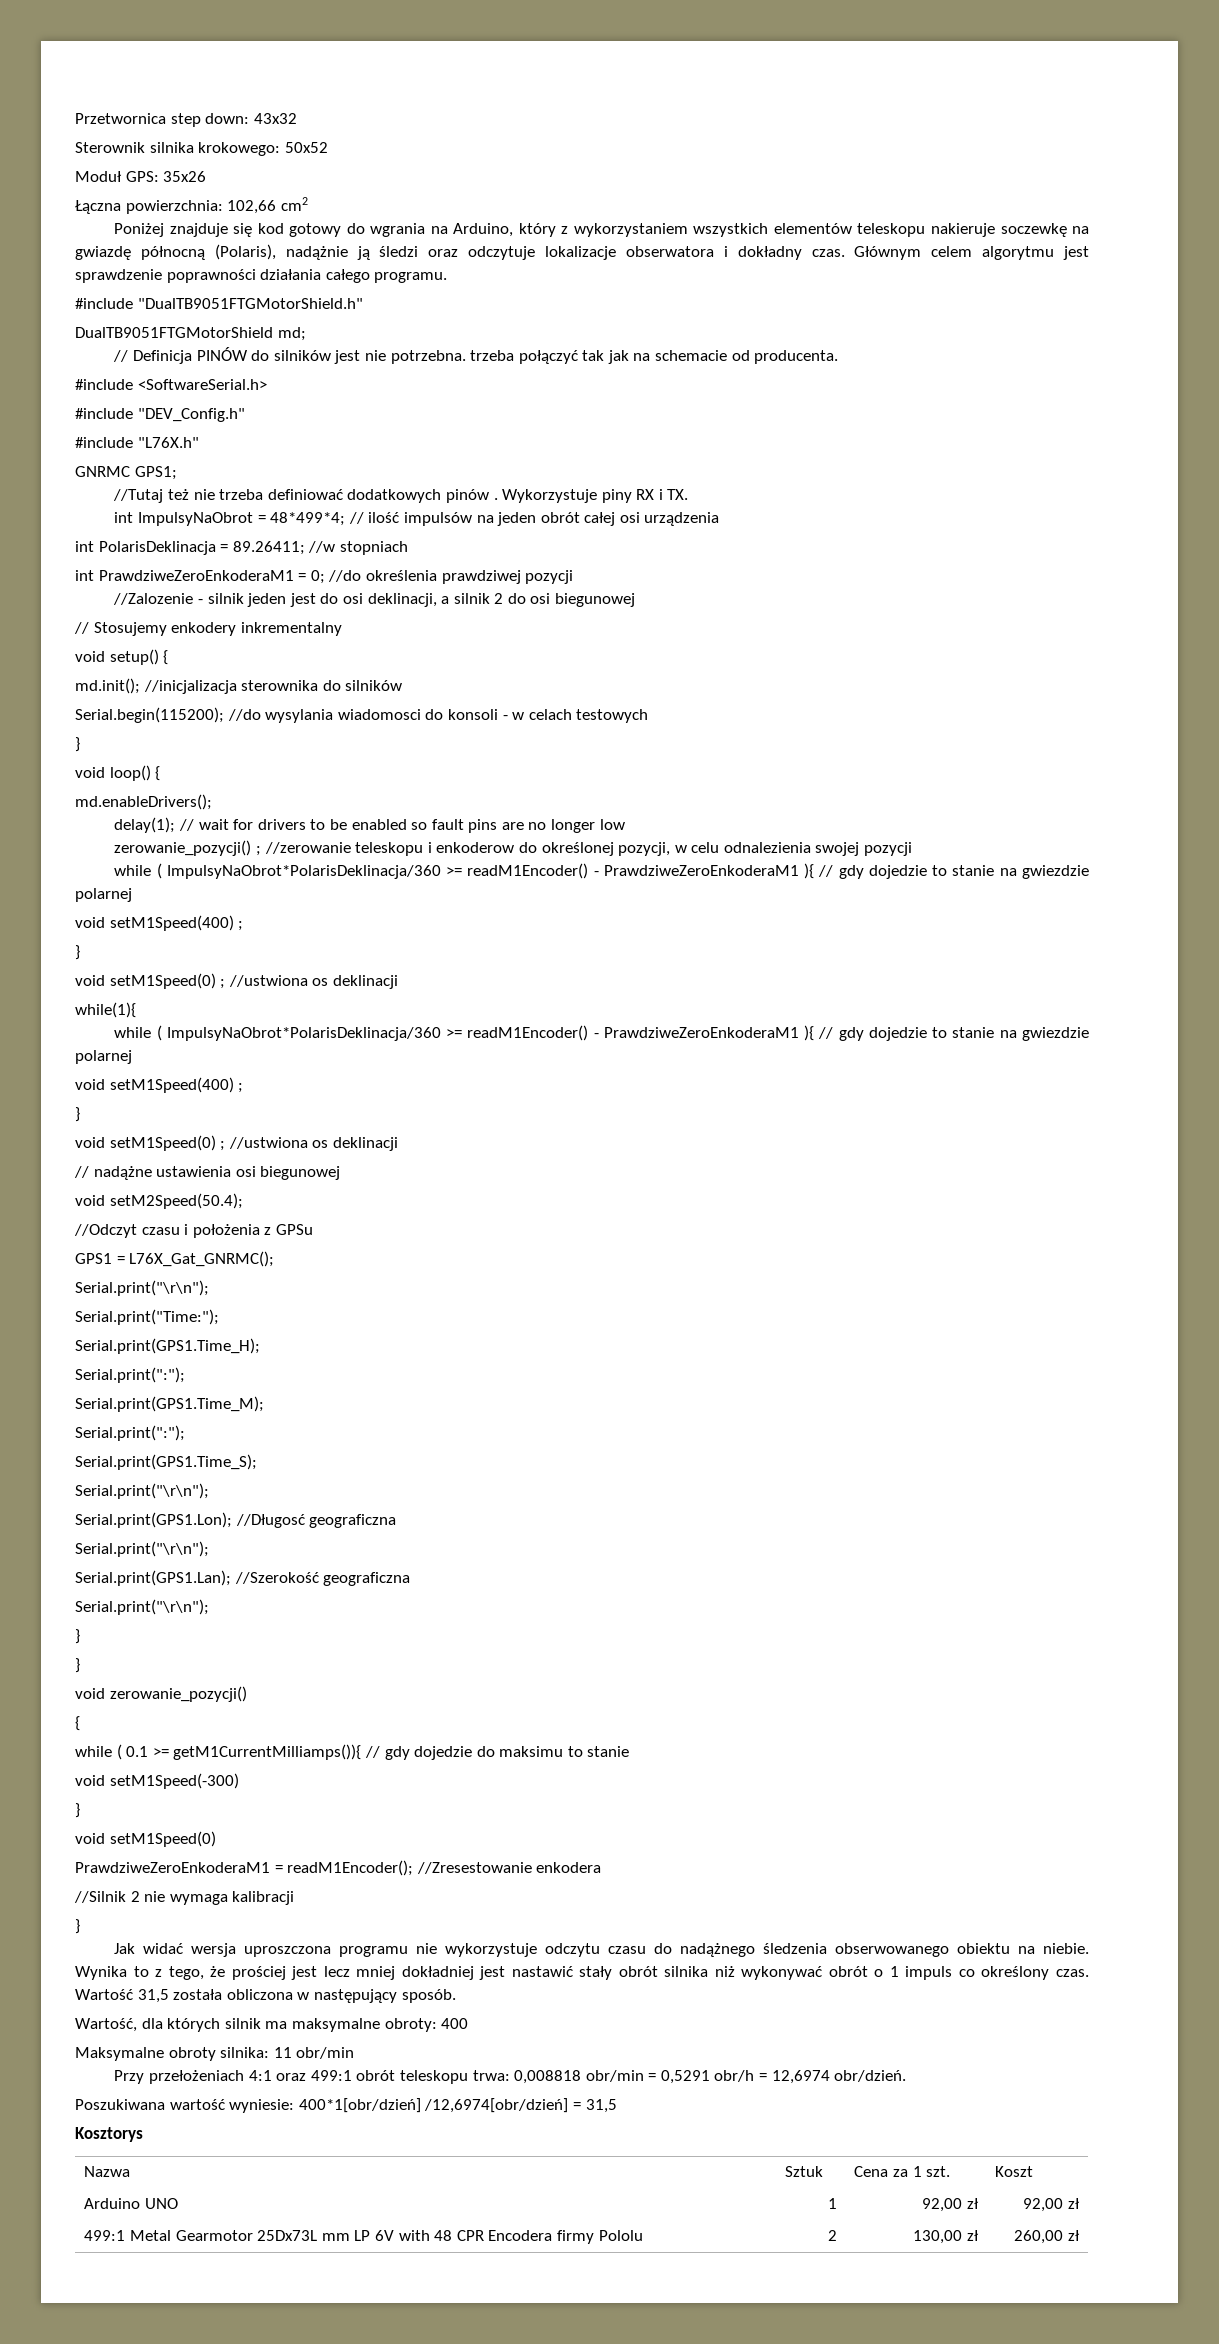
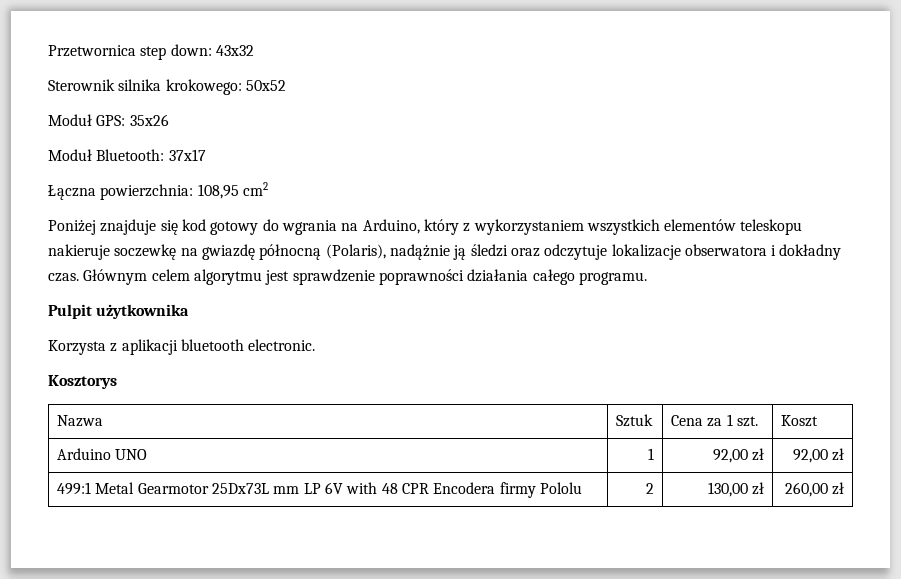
+ Moduł Bluetooth: 37x17
- Łączna powierzchnia: 102,66 cm2
+ Łączna powierzchnia: 108,95 cm2
- #include "DualTB9051FTGMotorShield.h"
- DualTB9051FTGMotorShield md;
- // Definicja PINÓW do silników jest nie potrzebna. trzeba połączyć tak jak na schemacie od producenta.
- #include <SoftwareSerial.h>
- #include "DEV_Config.h"
- #include "L76X.h"
- GNRMC GPS1;
- //Tutaj też nie trzeba definiować dodatkowych pinów . Wykorzystuje piny RX i TX.
- int ImpulsyNaObrot = 48*499*4; // ilość impulsów na jeden obrót całej osi urządzenia
- int PolarisDeklinacja = 89.26411; //w stopniach
- int PrawdziweZeroEnkoderaM1 = 0; //do określenia prawdziwej pozycji
- //Zalozenie - silnik jeden jest do osi deklinacji, a silnik 2 do osi biegunowej
- // Stosujemy enkodery inkrementalny
- void setup() {
- md.init(); //inicjalizacja sterownika do silników
- Serial.begin(115200); //do wysylania wiadomosci do konsoli - w celach testowych
- }
- void loop() {
- md.enableDrivers();
- delay(1); // wait for drivers to be enabled so fault pins are no longer low
- zerowanie_pozycji() ; //zerowanie teleskopu i enkoderow do określonej pozycji, w celu odnalezienia swojej pozycji
- while ( ImpulsyNaObrot*PolarisDeklinacja/360 >= readM1Encoder() - PrawdziweZeroEnkoderaM1 ){ // gdy dojedzie to stanie na gwiezdzie polarnej
- void setM1Speed(400) ;
- }
- void setM1Speed(0) ; //ustwiona os deklinacji
- while(1){
- while ( ImpulsyNaObrot*PolarisDeklinacja/360 >= readM1Encoder() - PrawdziweZeroEnkoderaM1 ){ // gdy dojedzie to stanie na gwiezdzie polarnej
- void setM1Speed(400) ;
- }
- void setM1Speed(0) ; //ustwiona os deklinacji
- // nadążne ustawienia osi biegunowej
- void setM2Speed(50.4);
- //Odczyt czasu i położenia z GPSu
- GPS1 = L76X_Gat_GNRMC();
- Serial.print("\r\n");
- Serial.print("Time:");
- Serial.print(GPS1.Time_H);
- Serial.print(":");
- Serial.print(GPS1.Time_M);
- Serial.print(":");
- Serial.print(GPS1.Time_S);
- Serial.print("\r\n");
- Serial.print(GPS1.Lon); //Długosć geograficzna
- Serial.print("\r\n");
- Serial.print(GPS1.Lan); //Szerokość geograficzna
- Serial.print("\r\n");
- }
- }
- void zerowanie_pozycji()
- {
- while ( 0.1 >= getM1CurrentMilliamps()){ // gdy dojedzie do maksimu to stanie
- void setM1Speed(-300)
- }
- void setM1Speed(0)
- PrawdziweZeroEnkoderaM1 = readM1Encoder(); //Zresestowanie enkodera
- //Silnik 2 nie wymaga kalibracji
- }
- Jak widać wersja uproszczona programu nie wykorzystuje odczytu czasu do nadążnego śledzenia obserwowanego obiektu na niebie. Wynika to z tego, że prościej jest lecz mniej dokładniej jest nastawić stały obrót silnika niż wykonywać obrót o 1 impuls co określony czas. Wartość 31,5 została obliczona w następujący sposób.
- Wartość, dla których silnik ma maksymalne obroty: 400
- Maksymalne obroty silnika: 11 obr/min
- Przy przełożeniach 4:1 oraz 499:1 obrót teleskopu trwa: 0,008818 obr/min = 0,5291 obr/h = 12,6974 obr/dzień.
- Poszukiwana wartość wyniesie: 400*1[obr/dzień] /12,6974[obr/dzień] = 31,5
+ Pulpit użytkownika
+ Korzysta z aplikacji bluetooth electronic.

